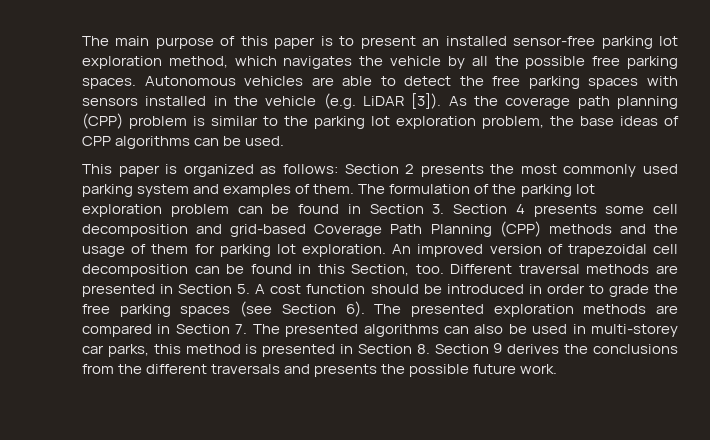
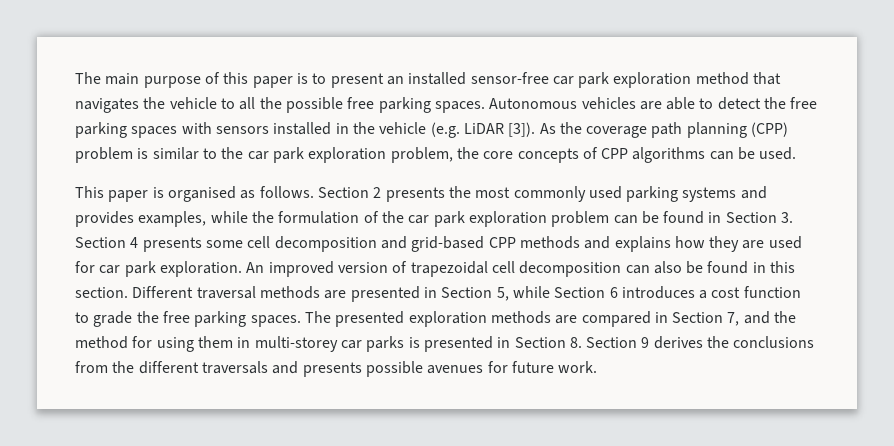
- The main purpose of this paper is to present an installed sensor-free parking lot exploration method, which navigates the vehicle by all the possible free parking spaces.
+ The main purpose of this paper is to present an installed sensor-free car park exploration method that navigates the vehicle to all the possible free parking spaces.
- As the coverage path planning (CPP) problem is similar to the parking lot exploration problem, the base ideas of CPP algorithms can be used.
+ As the coverage path planning (CPP) problem is similar to the car park exploration problem, the core concepts of CPP algorithms can be used.
- This paper is organized as follows: Section 2 presents the most commonly used parking system and examples of them. The formulation of the parking lot exploration problem can be found in Section 3. Section 4 presents some cell decomposition and grid-based Coverage Path Planning (CPP) methods and the usage of them for parking lot exploration.
+ This paper is organised as follows. Section 2 presents the most commonly used parking systems and provides examples, while the formulation of the car park exploration problem can be found in Section 3. Section 4 presents some cell decomposition and grid-based CPP methods and explains how they are used for car park exploration.
- An improved version of trapezoidal cell decomposition can be found in this Section, too.
+ An improved version of trapezoidal cell decomposition can also be found in this section.
- Different traversal methods are presented in Section 5. A cost function should be introduced in order to grade the free parking spaces (see Section 6).
+ Different traversal methods are presented in Section 5, while Section 6 introduces a cost function to grade the free parking spaces.
- The presented exploration methods are compared in Section 7. The presented algorithms can also be used in multi-storey car parks, this method is presented in Section 8. Section 9 derives the conclusions from the different traversals and presents the possible future work.
+ The presented exploration methods are compared in Section 7, and the method for using them in multi-storey car parks is presented in Section 8. Section 9 derives the conclusions from the different traversals and presents possible avenues for future work.

